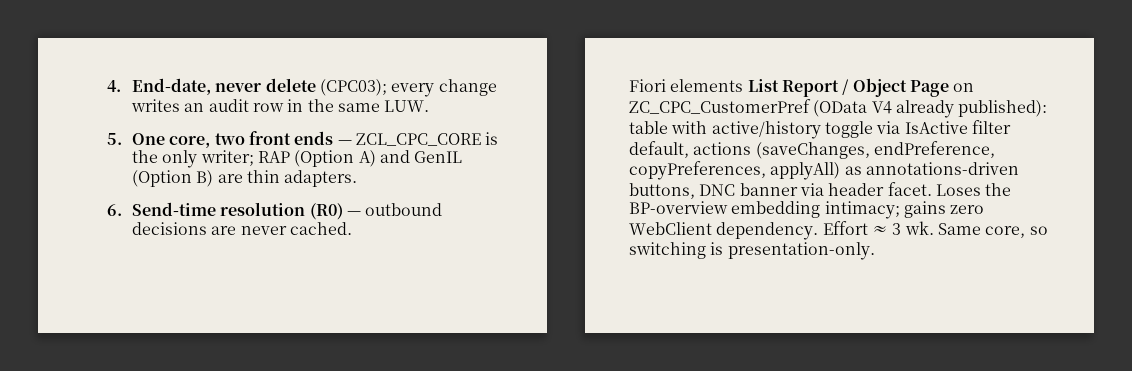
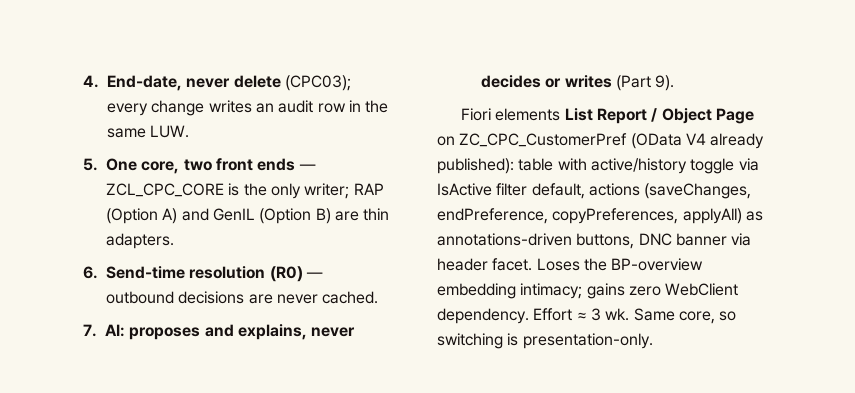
+ 7. AI: proposes and explains, never decides or writes (Part 9).

